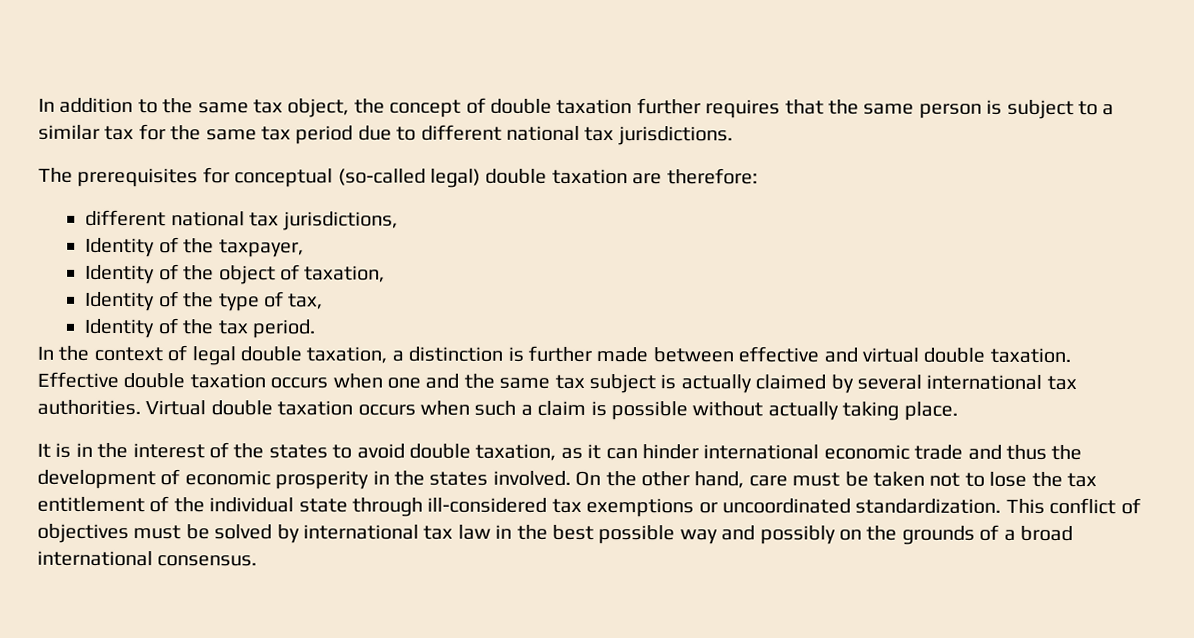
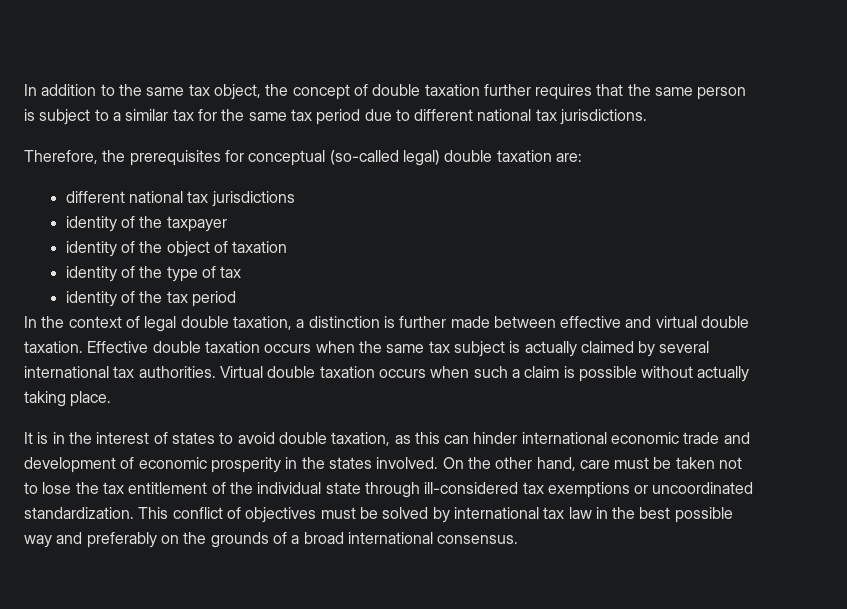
- The prerequisites for conceptual (so-called legal) double taxation are therefore:
- different national tax jurisdictions,
- Identity of the taxpayer,
- Identity of the object of taxation,
- Identity of the type of tax,
- Identity of the tax period.
+ Therefore, the prerequisites for conceptual (so-called legal) double taxation are:
+ different national tax jurisdictions
+ identity of the taxpayer
+ identity of the object of taxation
+ identity of the type of tax
+ identity of the tax period
- Effective double taxation occurs when one and the same tax subject is actually claimed by several international tax authorities.
+ Effective double taxation occurs when the same tax subject is actually claimed by several international tax authorities.
- It is in the interest of the states to avoid double taxation, as it can hinder international economic trade and thus the development of economic prosperity in the states involved.
+ It is in the interest of states to avoid double taxation, as this can hinder international economic trade and development of economic prosperity in the states involved.
- This conflict of objectives must be solved by international tax law in the best possible way and possibly on the grounds of a broad international consensus.
+ This conflict of objectives must be solved by international tax law in the best possible way and preferably on the grounds of a broad international consensus.

